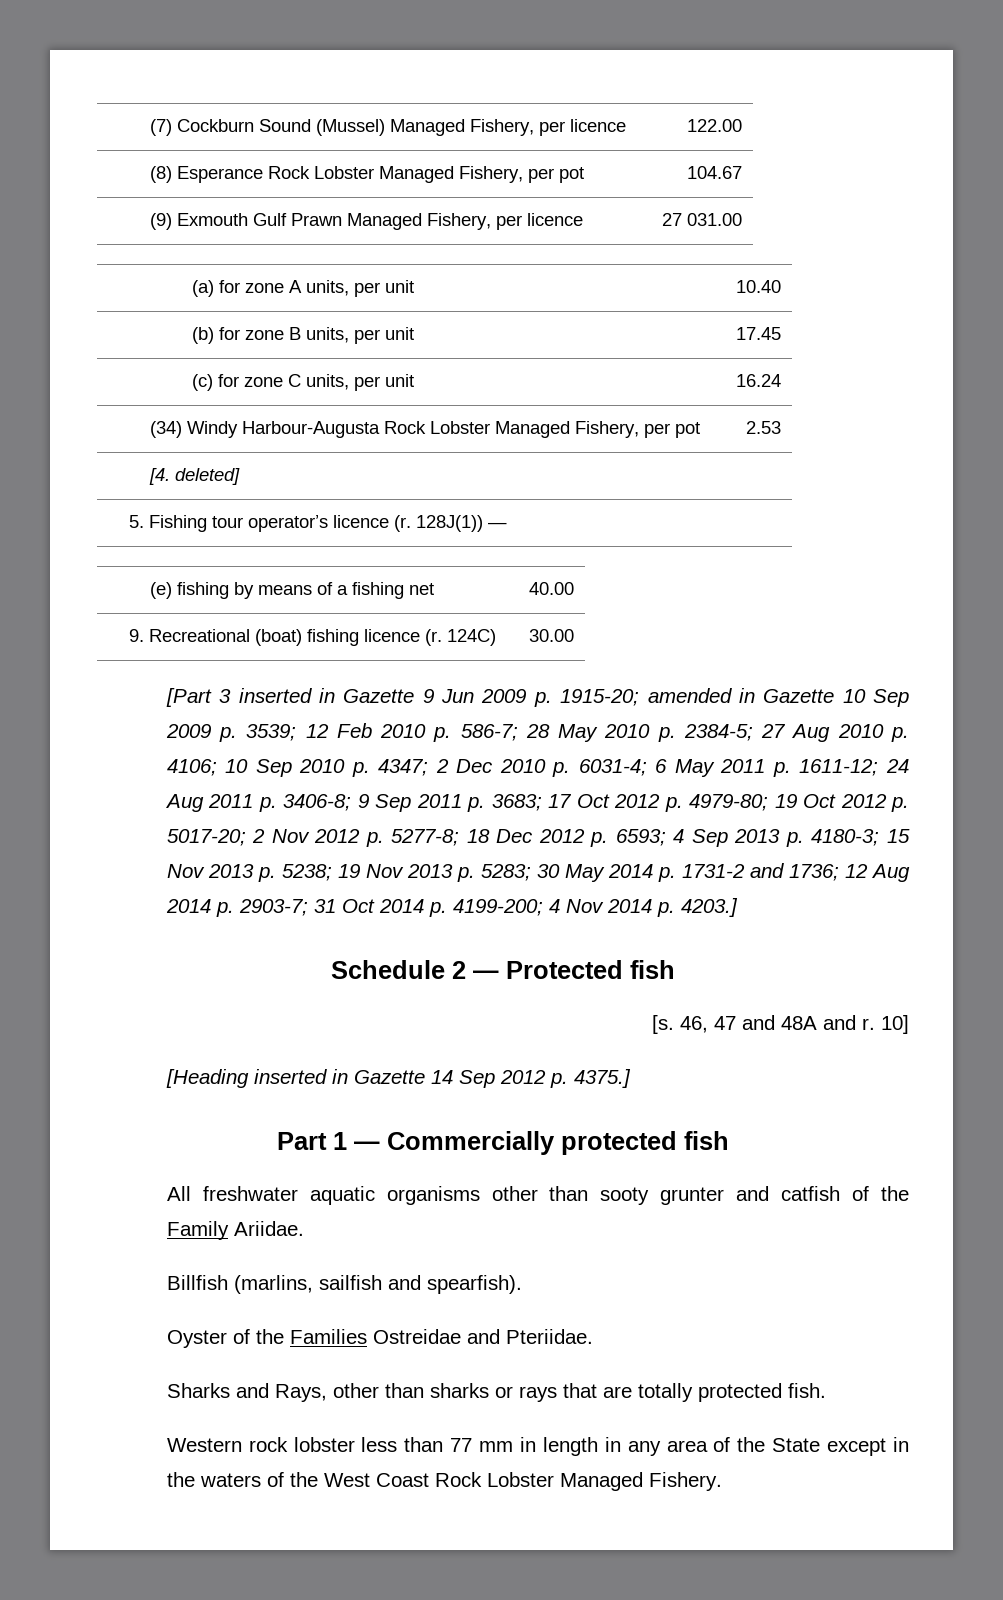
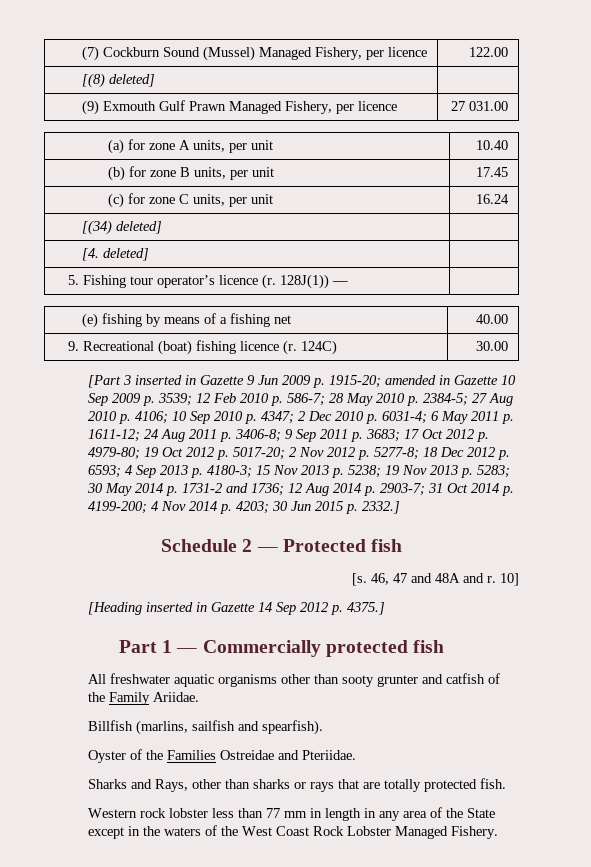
- (8) Esperance Rock Lobster Managed Fishery, per pot | 104.67
+ [(8) deleted] |
- (34) Windy Harbour-Augusta Rock Lobster Managed Fishery, per pot | 2.53
+ [(34) deleted] |
- 4 Nov 2014 p. 4203.]
+ 4 Nov 2014 p. 4203; 30 Jun 2015 p. 2332.]

